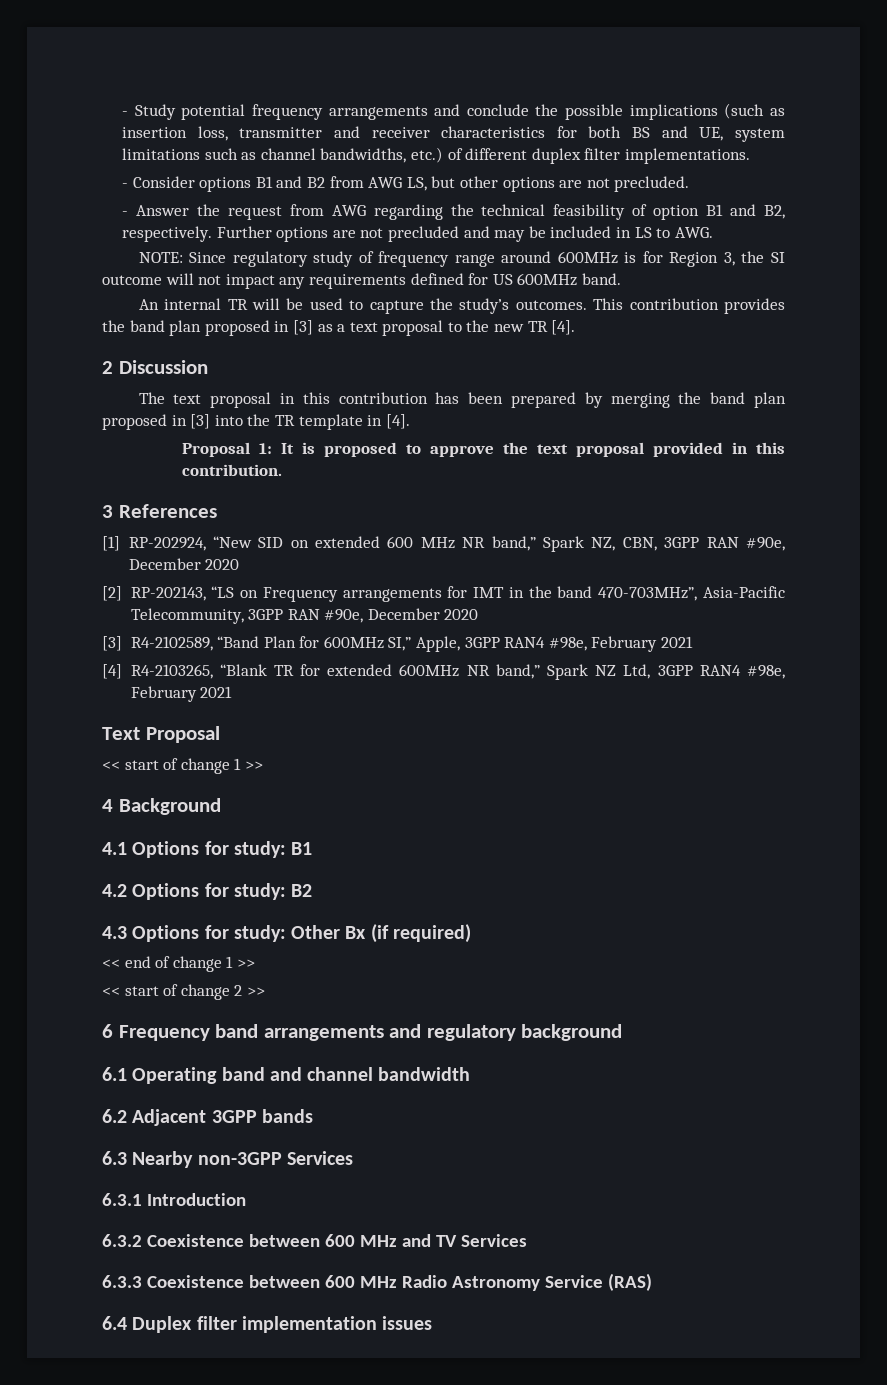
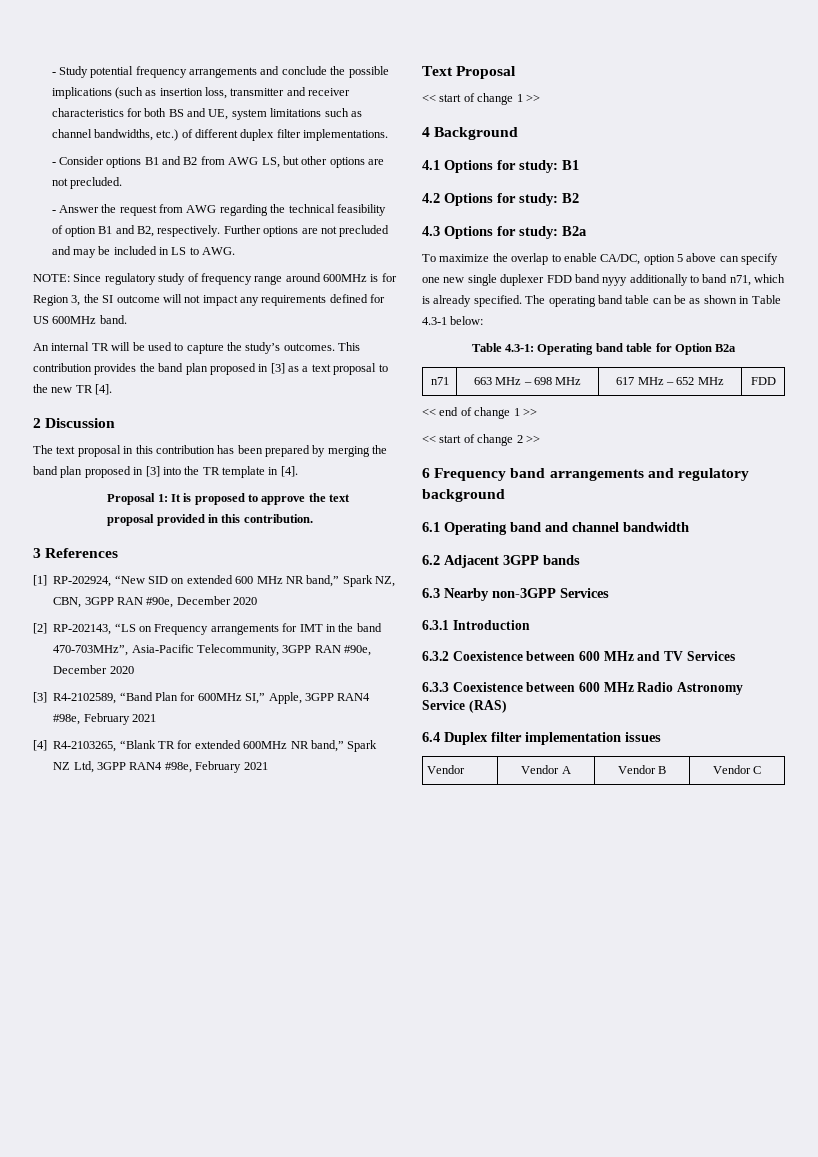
- 4.3 Options for study: Other Bx (if required)
+ 4.3 Options for study: B2a
+ To maximize the overlap to enable CA/DC, option 5 above can specify one new single duplexer FDD band nyyy additionally to band n71, which is already specified. The operating band table can be as shown in Table 4.3-1 below:
+ Table 4.3-1: Operating band table for Option B2a
+ n71 | 663 MHz – 698 MHz | 617 MHz – 652 MHz | FDD
+ Vendor | Vendor A | Vendor B | Vendor C

